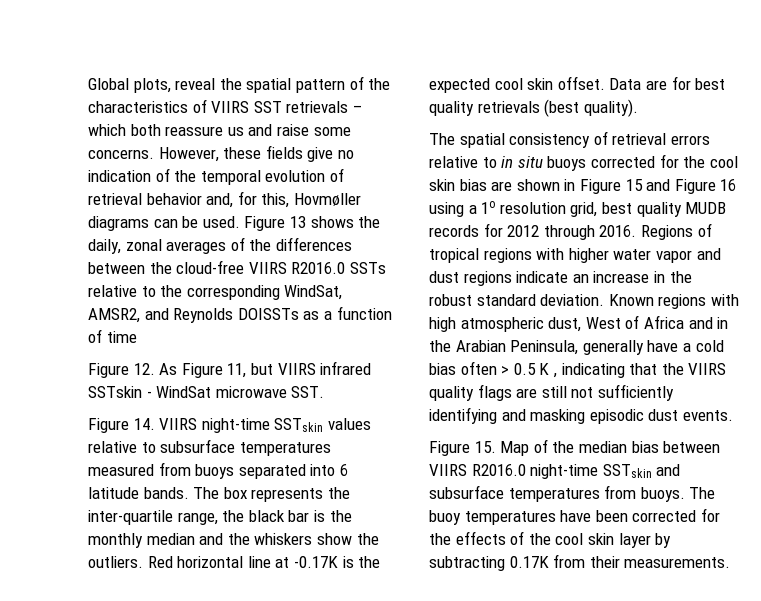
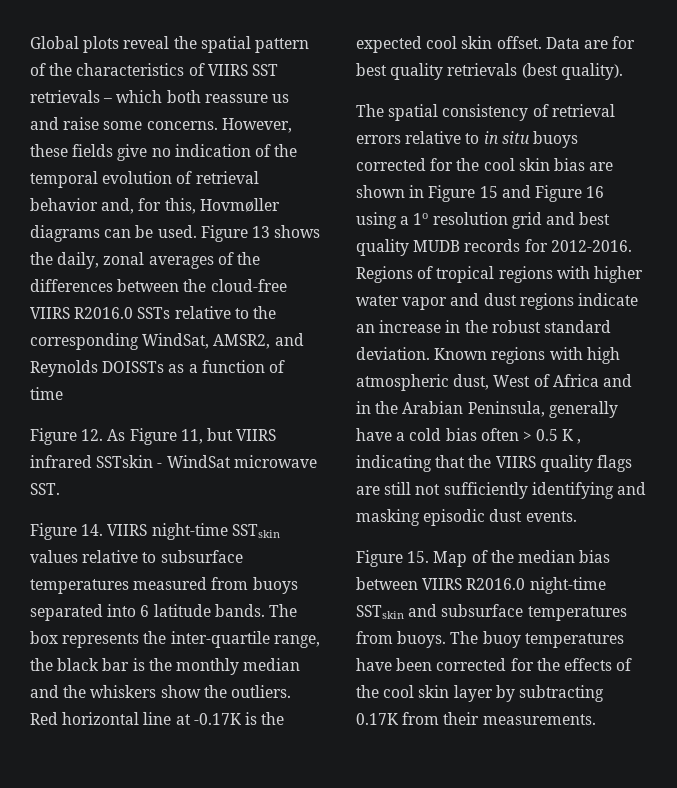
- Global plots, reveal the spatial pattern of the characteristics of VIIRS SST retrievals – which both reassure us and raise some concerns.
+ Global plots reveal the spatial pattern of the characteristics of VIIRS SST retrievals – which both reassure us and raise some concerns.
- The spatial consistency of retrieval errors relative to in situ buoys corrected for the cool skin bias are shown in Figure 15 and Figure 16 using a 1o resolution grid, best quality MUDB records for 2012 through 2016.
+ The spatial consistency of retrieval errors relative to in situ buoys corrected for the cool skin bias are shown in Figure 15 and Figure 16 using a 1o resolution grid and best quality MUDB records for 2012-2016.

